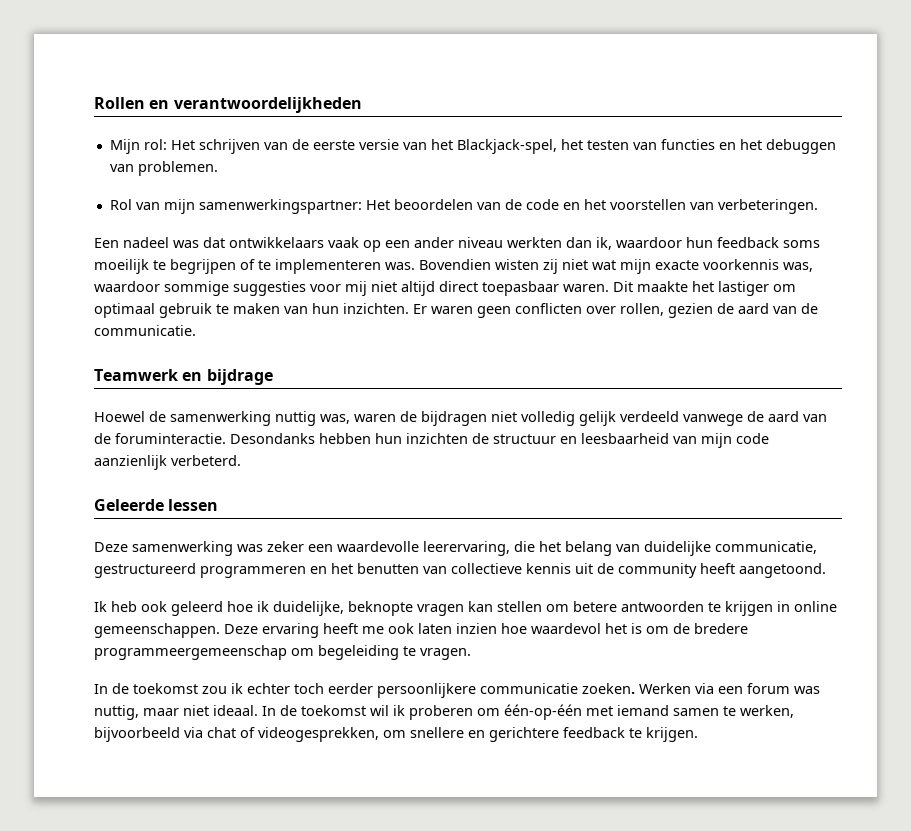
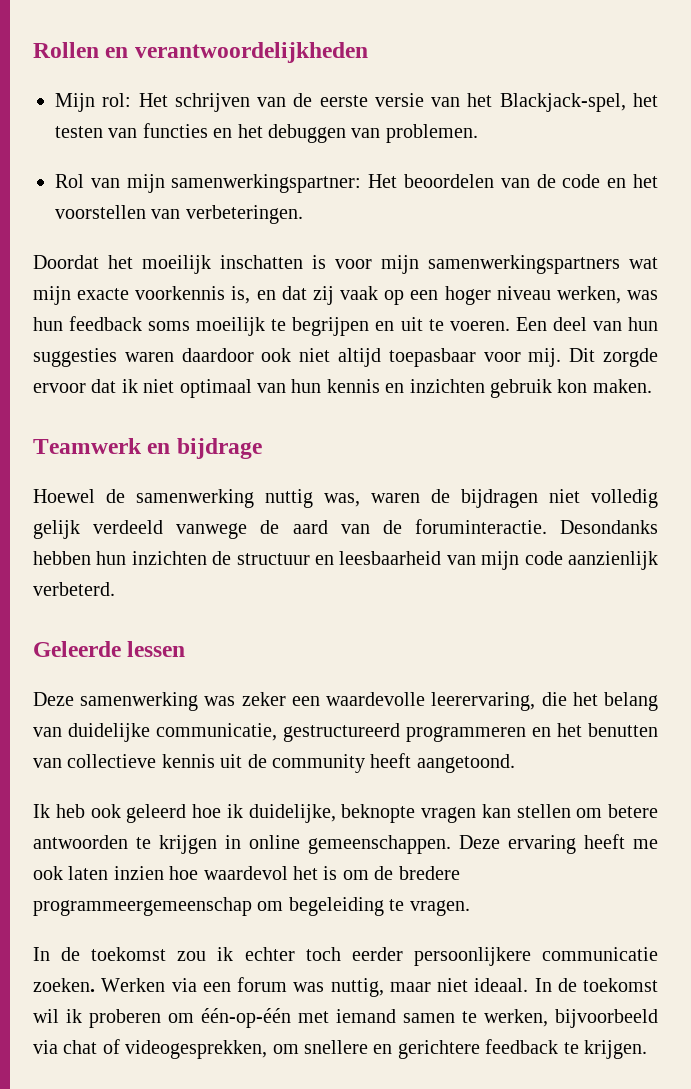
- Een nadeel was dat ontwikkelaars vaak op een ander niveau werkten dan ik, waardoor hun feedback soms moeilijk te begrijpen of te implementeren was. Bovendien wisten zij niet wat mijn exacte voorkennis was, waardoor sommige suggesties voor mij niet altijd direct toepasbaar waren. Dit maakte het lastiger om optimaal gebruik te maken van hun inzichten. Er waren geen conflicten over rollen, gezien de aard van de communicatie.
+ Doordat het moeilijk inschatten is voor mijn samenwerkingspartners wat mijn exacte voorkennis is, en dat zij vaak op een hoger niveau werken, was hun feedback soms moeilijk te begrijpen en uit te voeren. Een deel van hun suggesties waren daardoor ook niet altijd toepasbaar voor mij. Dit zorgde ervoor dat ik niet optimaal van hun kennis en inzichten gebruik kon maken.

